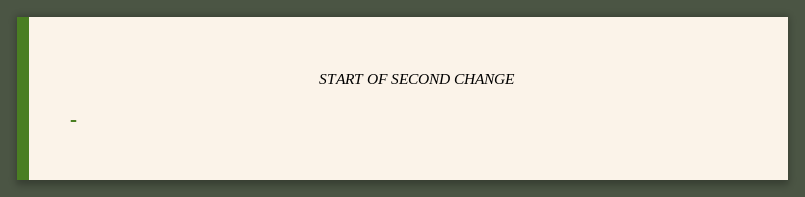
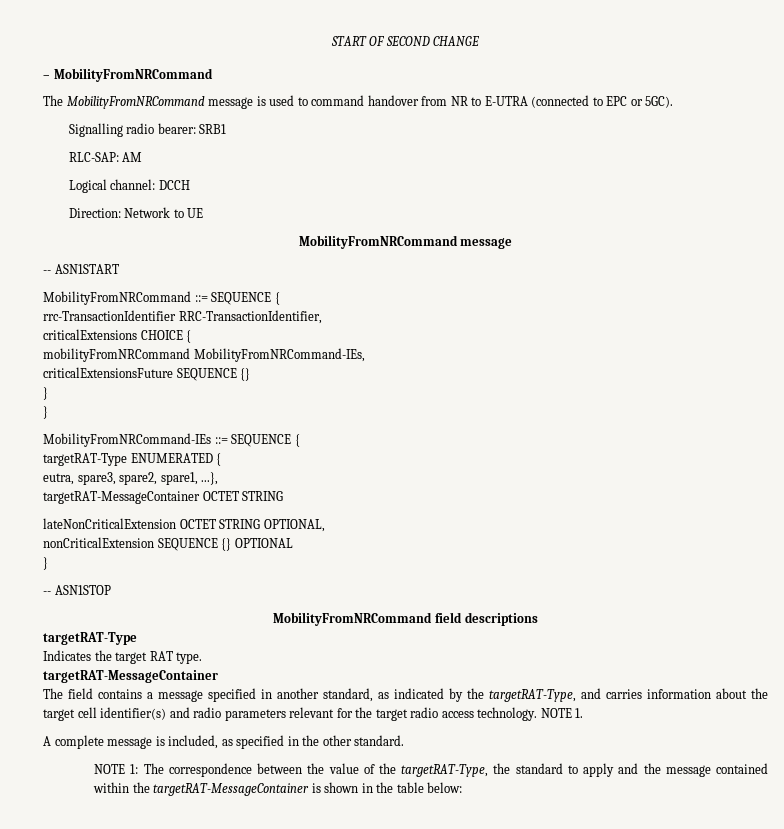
- –
+ – MobilityFromNRCommand
+ The MobilityFromNRCommand message is used to command handover from NR to E-UTRA (connected to EPC or 5GC).
+ Signalling radio bearer: SRB1
+ RLC-SAP: AM
+ Logical channel: DCCH
+ Direction: Network to UE
+ MobilityFromNRCommand message
+ -- ASN1START
+ MobilityFromNRCommand ::= SEQUENCE {
+ rrc-TransactionIdentifier RRC-TransactionIdentifier,
+ criticalExtensions CHOICE {
+ mobilityFromNRCommand MobilityFromNRCommand-IEs,
+ criticalExtensionsFuture SEQUENCE {}
+ }
+ }
+ MobilityFromNRCommand-IEs ::= SEQUENCE {
+ targetRAT-Type ENUMERATED {
+ eutra, spare3, spare2, spare1, ...},
+ targetRAT-MessageContainer OCTET STRING
+ lateNonCriticalExtension OCTET STRING OPTIONAL,
+ nonCriticalExtension SEQUENCE {} OPTIONAL
+ }
+ -- ASN1STOP
+ MobilityFromNRCommand field descriptions
+ targetRAT-Type
+ Indicates the target RAT type.
+ targetRAT-MessageContainer
+ The field contains a message specified in another standard, as indicated by the targetRAT-Type, and carries information about the target cell identifier(s) and radio parameters relevant for the target radio access technology. NOTE 1.
+ A complete message is included, as specified in the other standard.
+ NOTE 1: The correspondence between the value of the targetRAT-Type, the standard to apply and the message contained within the targetRAT-MessageContainer is shown in the table below:

